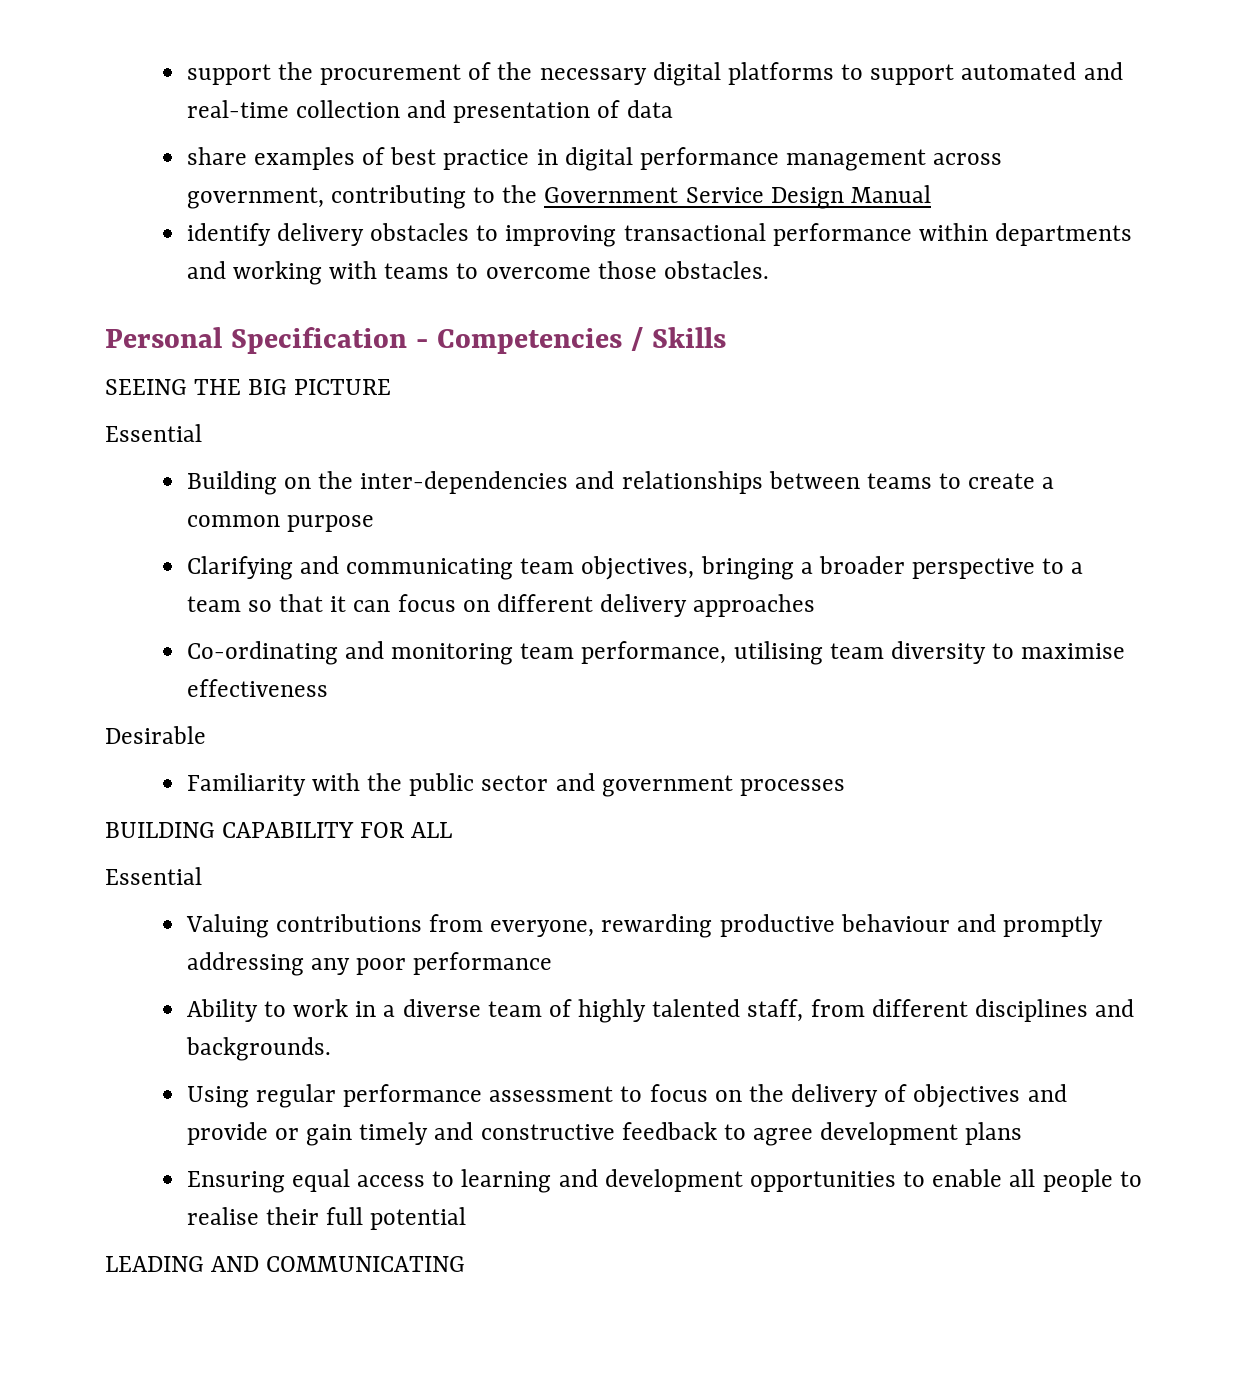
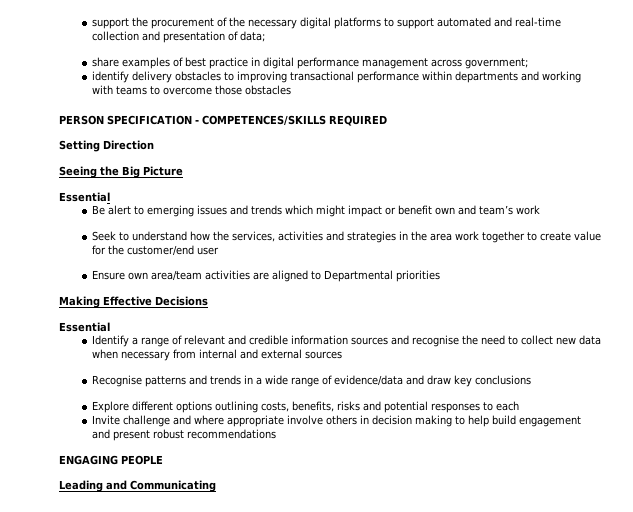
- support the procurement of the necessary digital platforms to support automated and real-time collection and presentation of data
+ support the procurement of the necessary digital platforms to support automated and real-time collection and presentation of data;
- share examples of best practice in digital performance management across government, contributing to the Government Service Design Manual
+ share examples of best practice in digital performance management across government;
- identify delivery obstacles to improving transactional performance within departments and working with teams to overcome those obstacles.
- Personal Specification - Competencies / Skills
- SEEING THE BIG PICTURE
+ identify delivery obstacles to improving transactional performance within departments and working with teams to overcome those obstacles
+ PERSON SPECIFICATION - COMPETENCES/SKILLS REQUIRED
+ Setting Direction
+ Seeing the Big Picture
  Essential
- Building on the inter-dependencies and relationships between teams to create a common purpose
- Clarifying and communicating team objectives, bringing a broader perspective to a team so that it can focus on different delivery approaches
- Co-ordinating and monitoring team performance, utilising team diversity to maximise effectiveness
- Desirable
- Familiarity with the public sector and government processes
- BUILDING CAPABILITY FOR ALL
+ Be alert to emerging issues and trends which might impact or benefit own and team’s work
+ Seek to understand how the services, activities and strategies in the area work together to create value for the customer/end user
+ Ensure own area/team activities are aligned to Departmental priorities
+ Making Effective Decisions
  Essential
- Valuing contributions from everyone, rewarding productive behaviour and promptly addressing any poor performance
- Ability to work in a diverse team of highly talented staff, from different disciplines and backgrounds.
- Using regular performance assessment to focus on the delivery of objectives and provide or gain timely and constructive feedback to agree development plans
- Ensuring equal access to learning and development opportunities to enable all people to realise their full potential
- LEADING AND COMMUNICATING
+ Identify a range of relevant and credible information sources and recognise the need to collect new data when necessary from internal and external sources
+ Recognise patterns and trends in a wide range of evidence/data and draw key conclusions
+ Explore different options outlining costs, benefits, risks and potential responses to each
+ Invite challenge and where appropriate involve others in decision making to help build engagement and present robust recommendations
+ ENGAGING PEOPLE
+ Leading and Communicating

